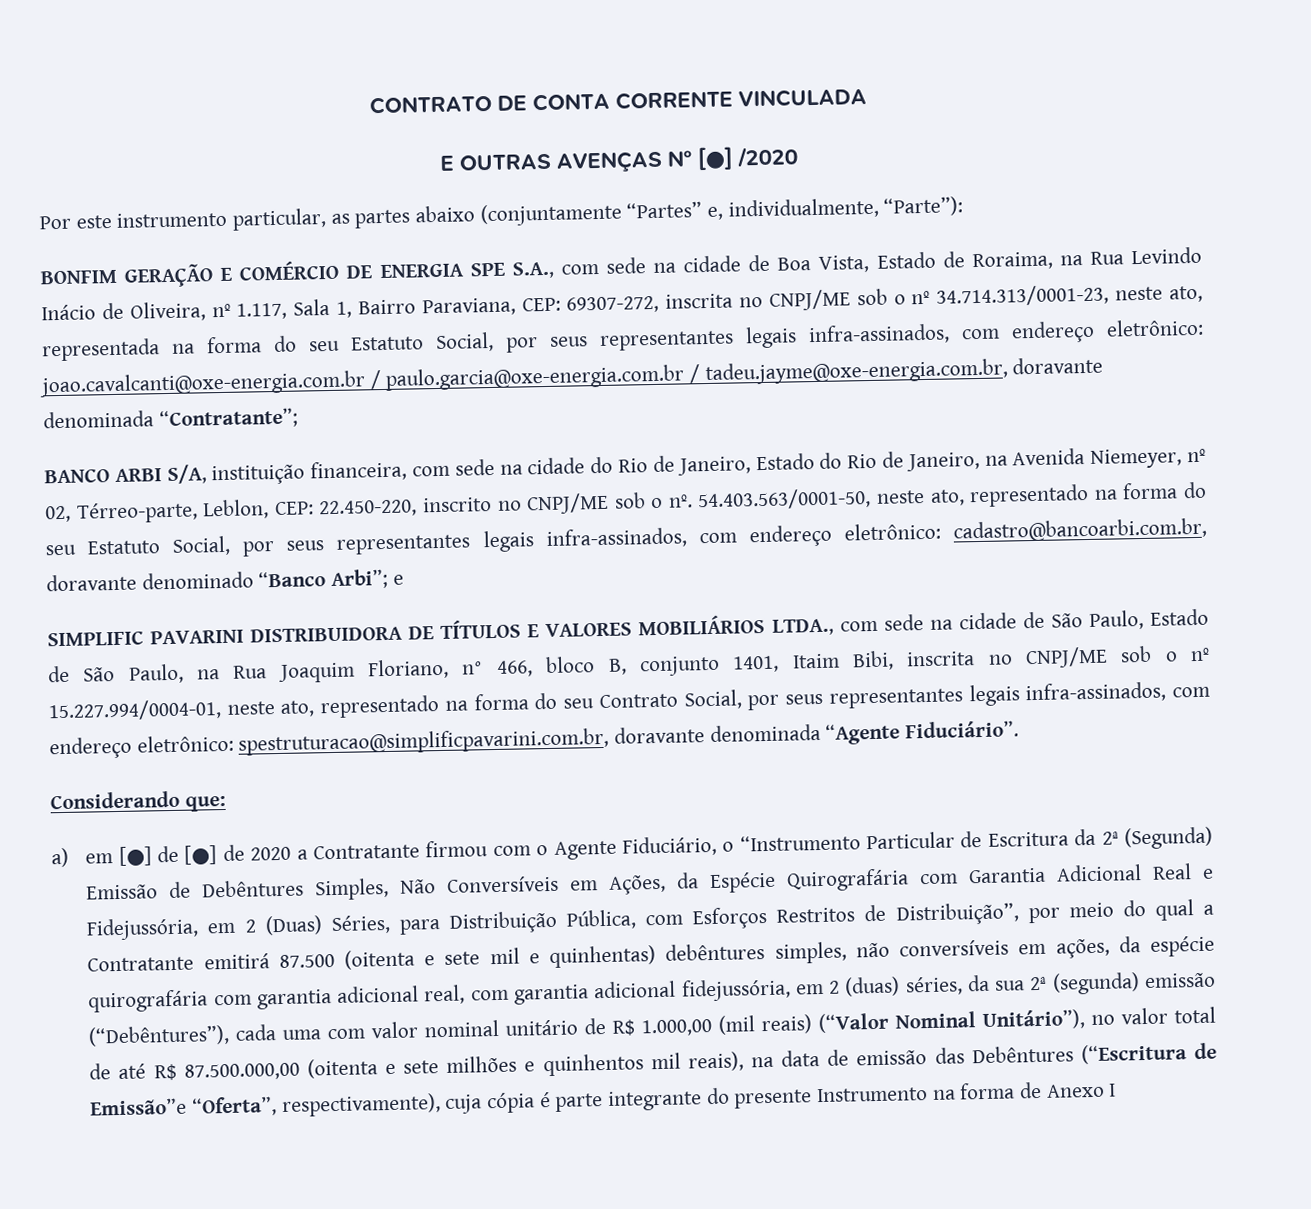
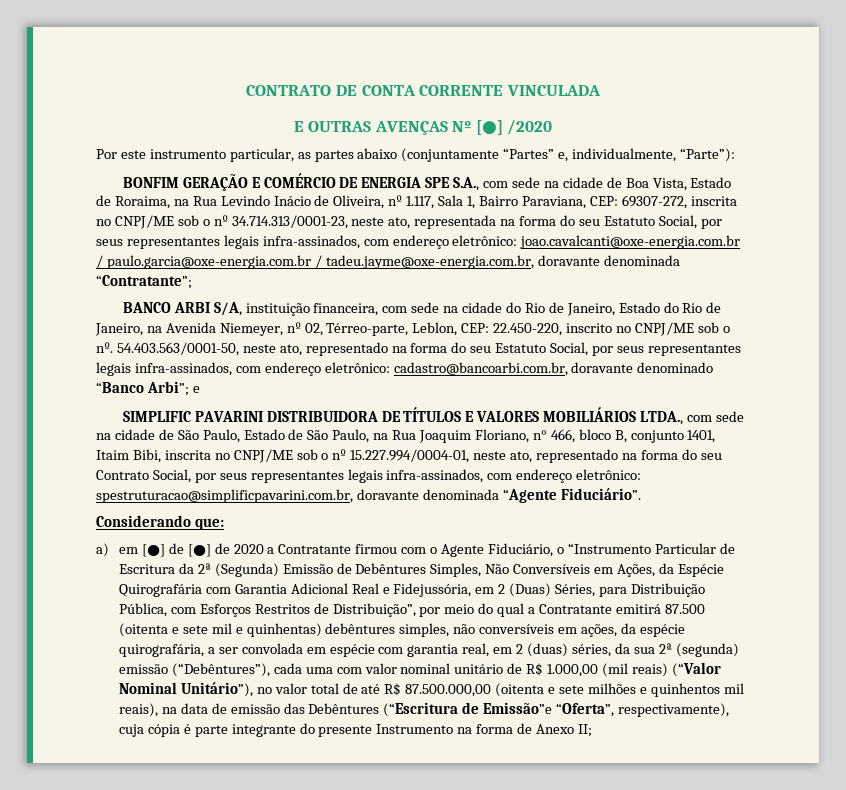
- a) em [●] de [●] de 2020 a Contratante firmou com o Agente Fiduciário, o “Instrumento Particular de Escritura da 2ª (Segunda) Emissão de Debêntures Simples, Não Conversíveis em Ações, da Espécie Quirografária com Garantia Adicional Real e Fidejussória, em 2 (Duas) Séries, para Distribuição Pública, com Esforços Restritos de Distribuição”, por meio do qual a Contratante emitirá 87.500 (oitenta e sete mil e quinhentas) debêntures simples, não conversíveis em ações, da espécie quirografária com garantia adicional real, com garantia adicional fidejussória, em 2 (duas) séries, da sua 2ª (segunda) emissão (“Debêntures”), cada uma com valor nominal unitário de R$ 1.000,00 (mil reais) (“Valor Nominal Unitário”), no valor total de até R$ 87.500.000,00 (oitenta e sete milhões e quinhentos mil reais), na data de emissão das Debêntures (“Escritura de Emissão”e “Oferta”, respectivamente), cuja cópia é parte integrante do presente Instrumento na forma de Anexo I
+ a) em [●] de [●] de 2020 a Contratante firmou com o Agente Fiduciário, o “Instrumento Particular de Escritura da 2ª (Segunda) Emissão de Debêntures Simples, Não Conversíveis em Ações, da Espécie Quirografária com Garantia Adicional Real e Fidejussória, em 2 (Duas) Séries, para Distribuição Pública, com Esforços Restritos de Distribuição”, por meio do qual a Contratante emitirá 87.500 (oitenta e sete mil e quinhentas) debêntures simples, não conversíveis em ações, da espécie quirografária, a ser convolada em espécie com garantia real, em 2 (duas) séries, da sua 2ª (segunda) emissão (“Debêntures”), cada uma com valor nominal unitário de R$ 1.000,00 (mil reais) (“Valor Nominal Unitário”), no valor total de até R$ 87.500.000,00 (oitenta e sete milhões e quinhentos mil reais), na data de emissão das Debêntures (“Escritura de Emissão”e “Oferta”, respectivamente), cuja cópia é parte integrante do presente Instrumento na forma de Anexo II;

